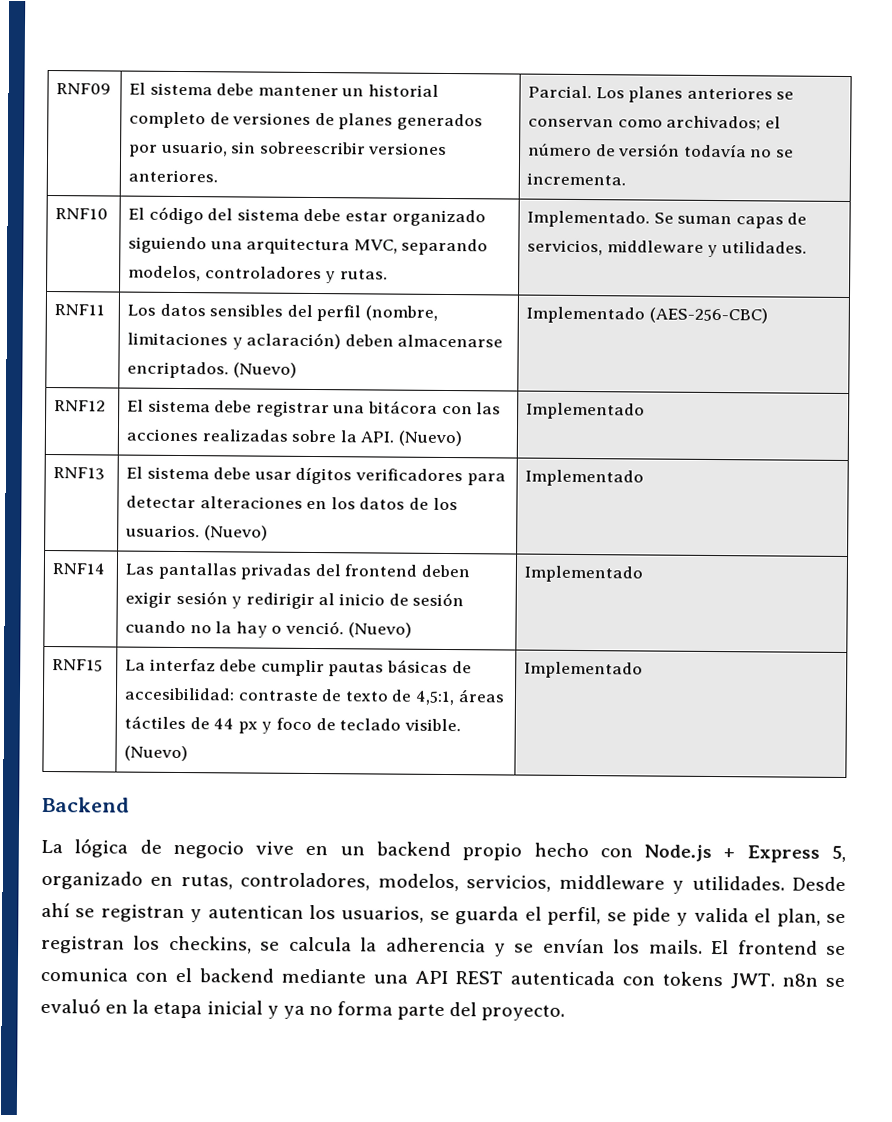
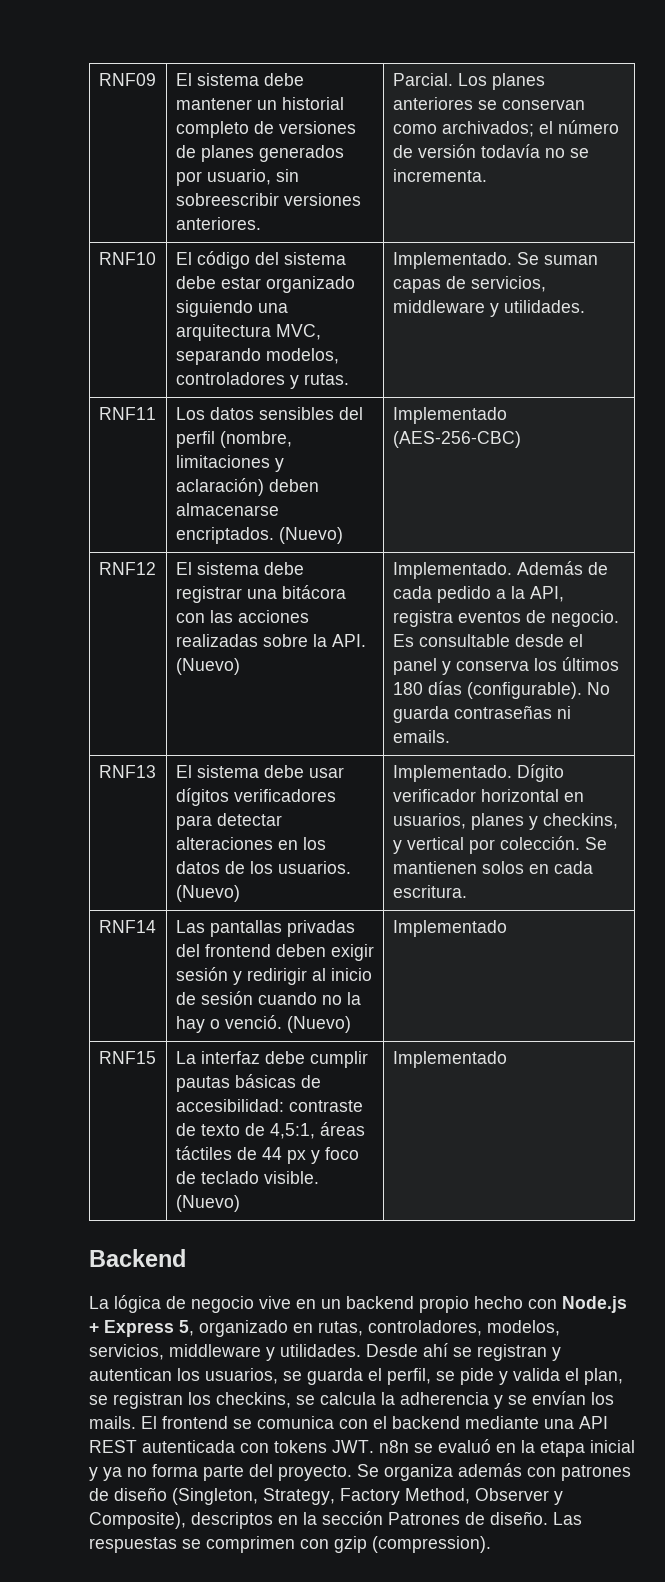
- El sistema debe registrar una bitácora con las acciones realizadas sobre la API. (Nuevo) | Implementado
+ El sistema debe registrar una bitácora con las acciones realizadas sobre la API. (Nuevo) | Implementado. Además de cada pedido a la API, registra eventos de negocio. Es consultable desde el panel y conserva los últimos 180 días (configurable). No guarda contraseñas ni emails.
- RNF13 | El sistema debe usar dígitos verificadores para detectar alteraciones en los datos de los usuarios. (Nuevo) | Implementado
+ RNF13 | El sistema debe usar dígitos verificadores para detectar alteraciones en los datos de los usuarios. (Nuevo) | Implementado. Dígito verificador horizontal en usuarios, planes y checkins, y vertical por colección. Se mantienen solos en cada escritura.
+ Se organiza además con patrones de diseño (Singleton, Strategy, Factory Method, Observer y Composite), descriptos en la sección Patrones de diseño. Las respuestas se comprimen con gzip (compression).

